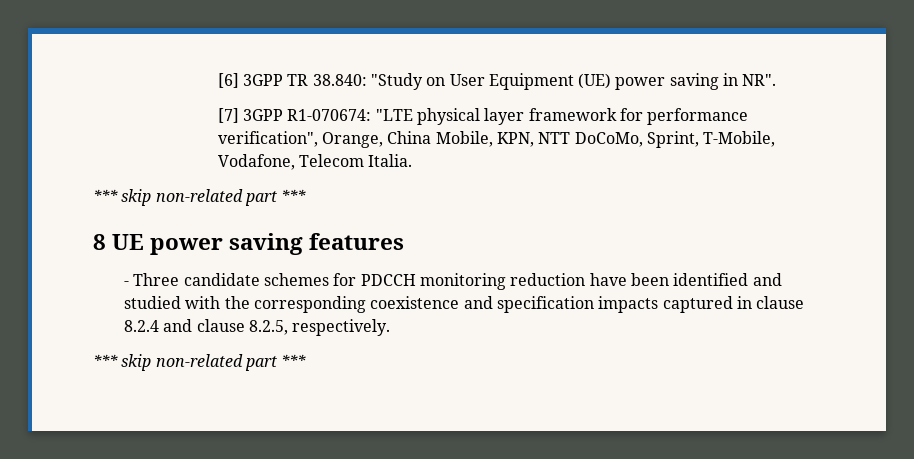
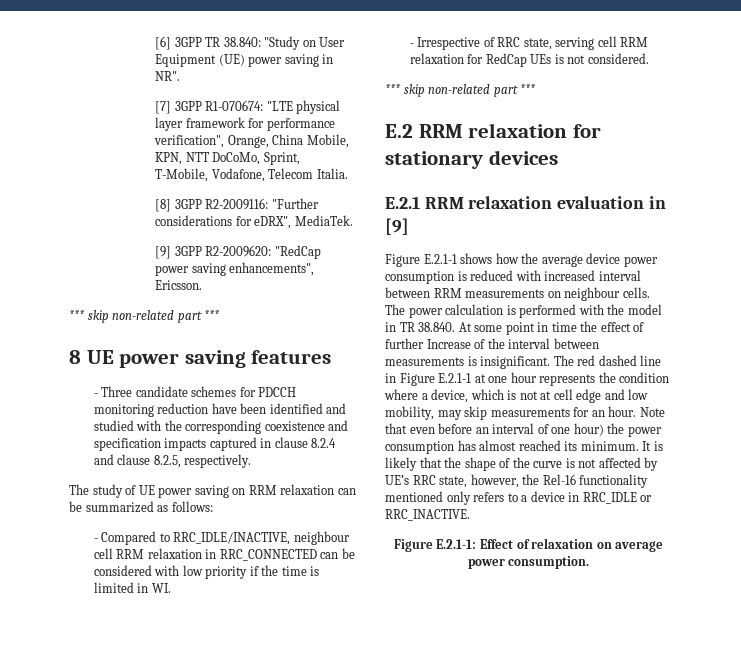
+ [8] 3GPP R2-2009116: "Further considerations for eDRX", MediaTek.
+ [9] 3GPP R2-2009620: "RedCap power saving enhancements", Ericsson.
  - Three candidate schemes for PDCCH monitoring reduction have been identified and studied with the corresponding coexistence and specification impacts captured in clause 8.2.4 and clause 8.2.5, respectively.
+ The study of UE power saving on RRM relaxation can be summarized as follows:
+ - Compared to RRC_IDLE/INACTIVE, neighbour cell RRM relaxation in RRC_CONNECTED can be considered with low priority if the time is limited in WI.
+ - Irrespective of RRC state, serving cell RRM relaxation for RedCap UEs is not considered.
  *** skip non-related part ***
+ E.2 RRM relaxation for stationary devices
+ E.2.1 RRM relaxation evaluation in [9]
+ Figure E.2.1-1 shows how the average device power consumption is reduced with increased interval between RRM measurements on neighbour cells. The power calculation is performed with the model in TR 38.840. At some point in time the effect of further Increase of the interval between measurements is insignificant. The red dashed line in Figure E.2.1-1 at one hour represents the condition where a device, which is not at cell edge and low mobility, may skip measurements for an hour. Note that even before an interval of one hour) the power consumption has almost reached its minimum. It is likely that the shape of the curve is not affected by UE’s RRC state, however, the Rel-16 functionality mentioned only refers to a device in RRC_IDLE or RRC_INACTIVE.
+ Figure E.2.1-1: Effect of relaxation on average power consumption.

